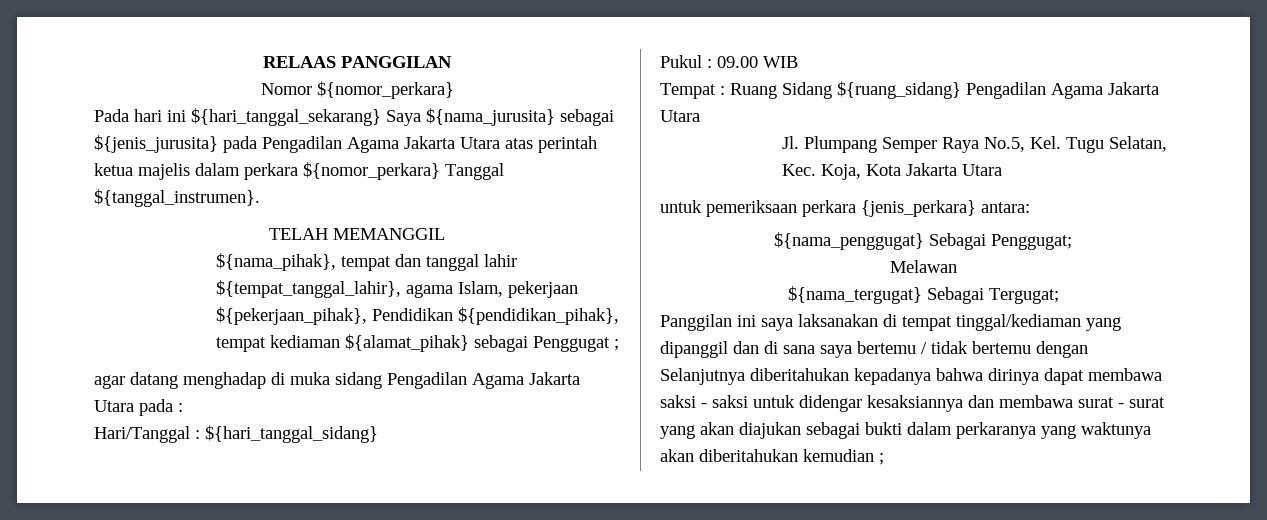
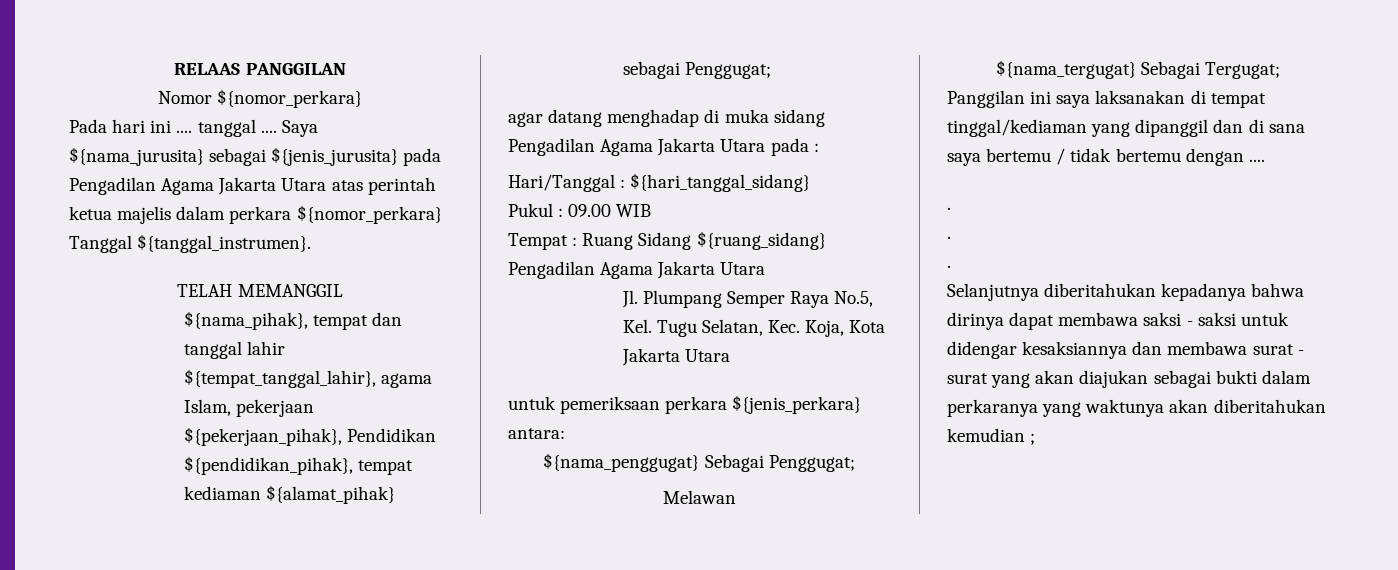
- Pada hari ini ${hari_tanggal_sekarang} Saya ${nama_jurusita} sebagai ${jenis_jurusita} pada Pengadilan Agama Jakarta Utara atas perintah ketua majelis dalam perkara ${nomor_perkara} Tanggal ${tanggal_instrumen}.
+ Pada hari ini .... tanggal .... Saya ${nama_jurusita} sebagai ${jenis_jurusita} pada Pengadilan Agama Jakarta Utara atas perintah ketua majelis dalam perkara ${nomor_perkara} Tanggal ${tanggal_instrumen}.
- ${nama_pihak}, tempat dan tanggal lahir ${tempat_tanggal_lahir}, agama Islam, pekerjaan ${pekerjaan_pihak}, Pendidikan ${pendidikan_pihak}, tempat kediaman ${alamat_pihak} sebagai Penggugat ;
+ ${nama_pihak}, tempat dan tanggal lahir ${tempat_tanggal_lahir}, agama Islam, pekerjaan ${pekerjaan_pihak}, Pendidikan ${pendidikan_pihak}, tempat kediaman ${alamat_pihak} sebagai Penggugat;
- untuk pemeriksaan perkara {jenis_perkara} antara:
+ untuk pemeriksaan perkara ${jenis_perkara} antara:
- Panggilan ini saya laksanakan di tempat tinggal/kediaman yang dipanggil dan di sana saya bertemu / tidak bertemu dengan
+ Panggilan ini saya laksanakan di tempat tinggal/kediaman yang dipanggil dan di sana saya bertemu / tidak bertemu dengan ....
+ .
+ .
+ .

